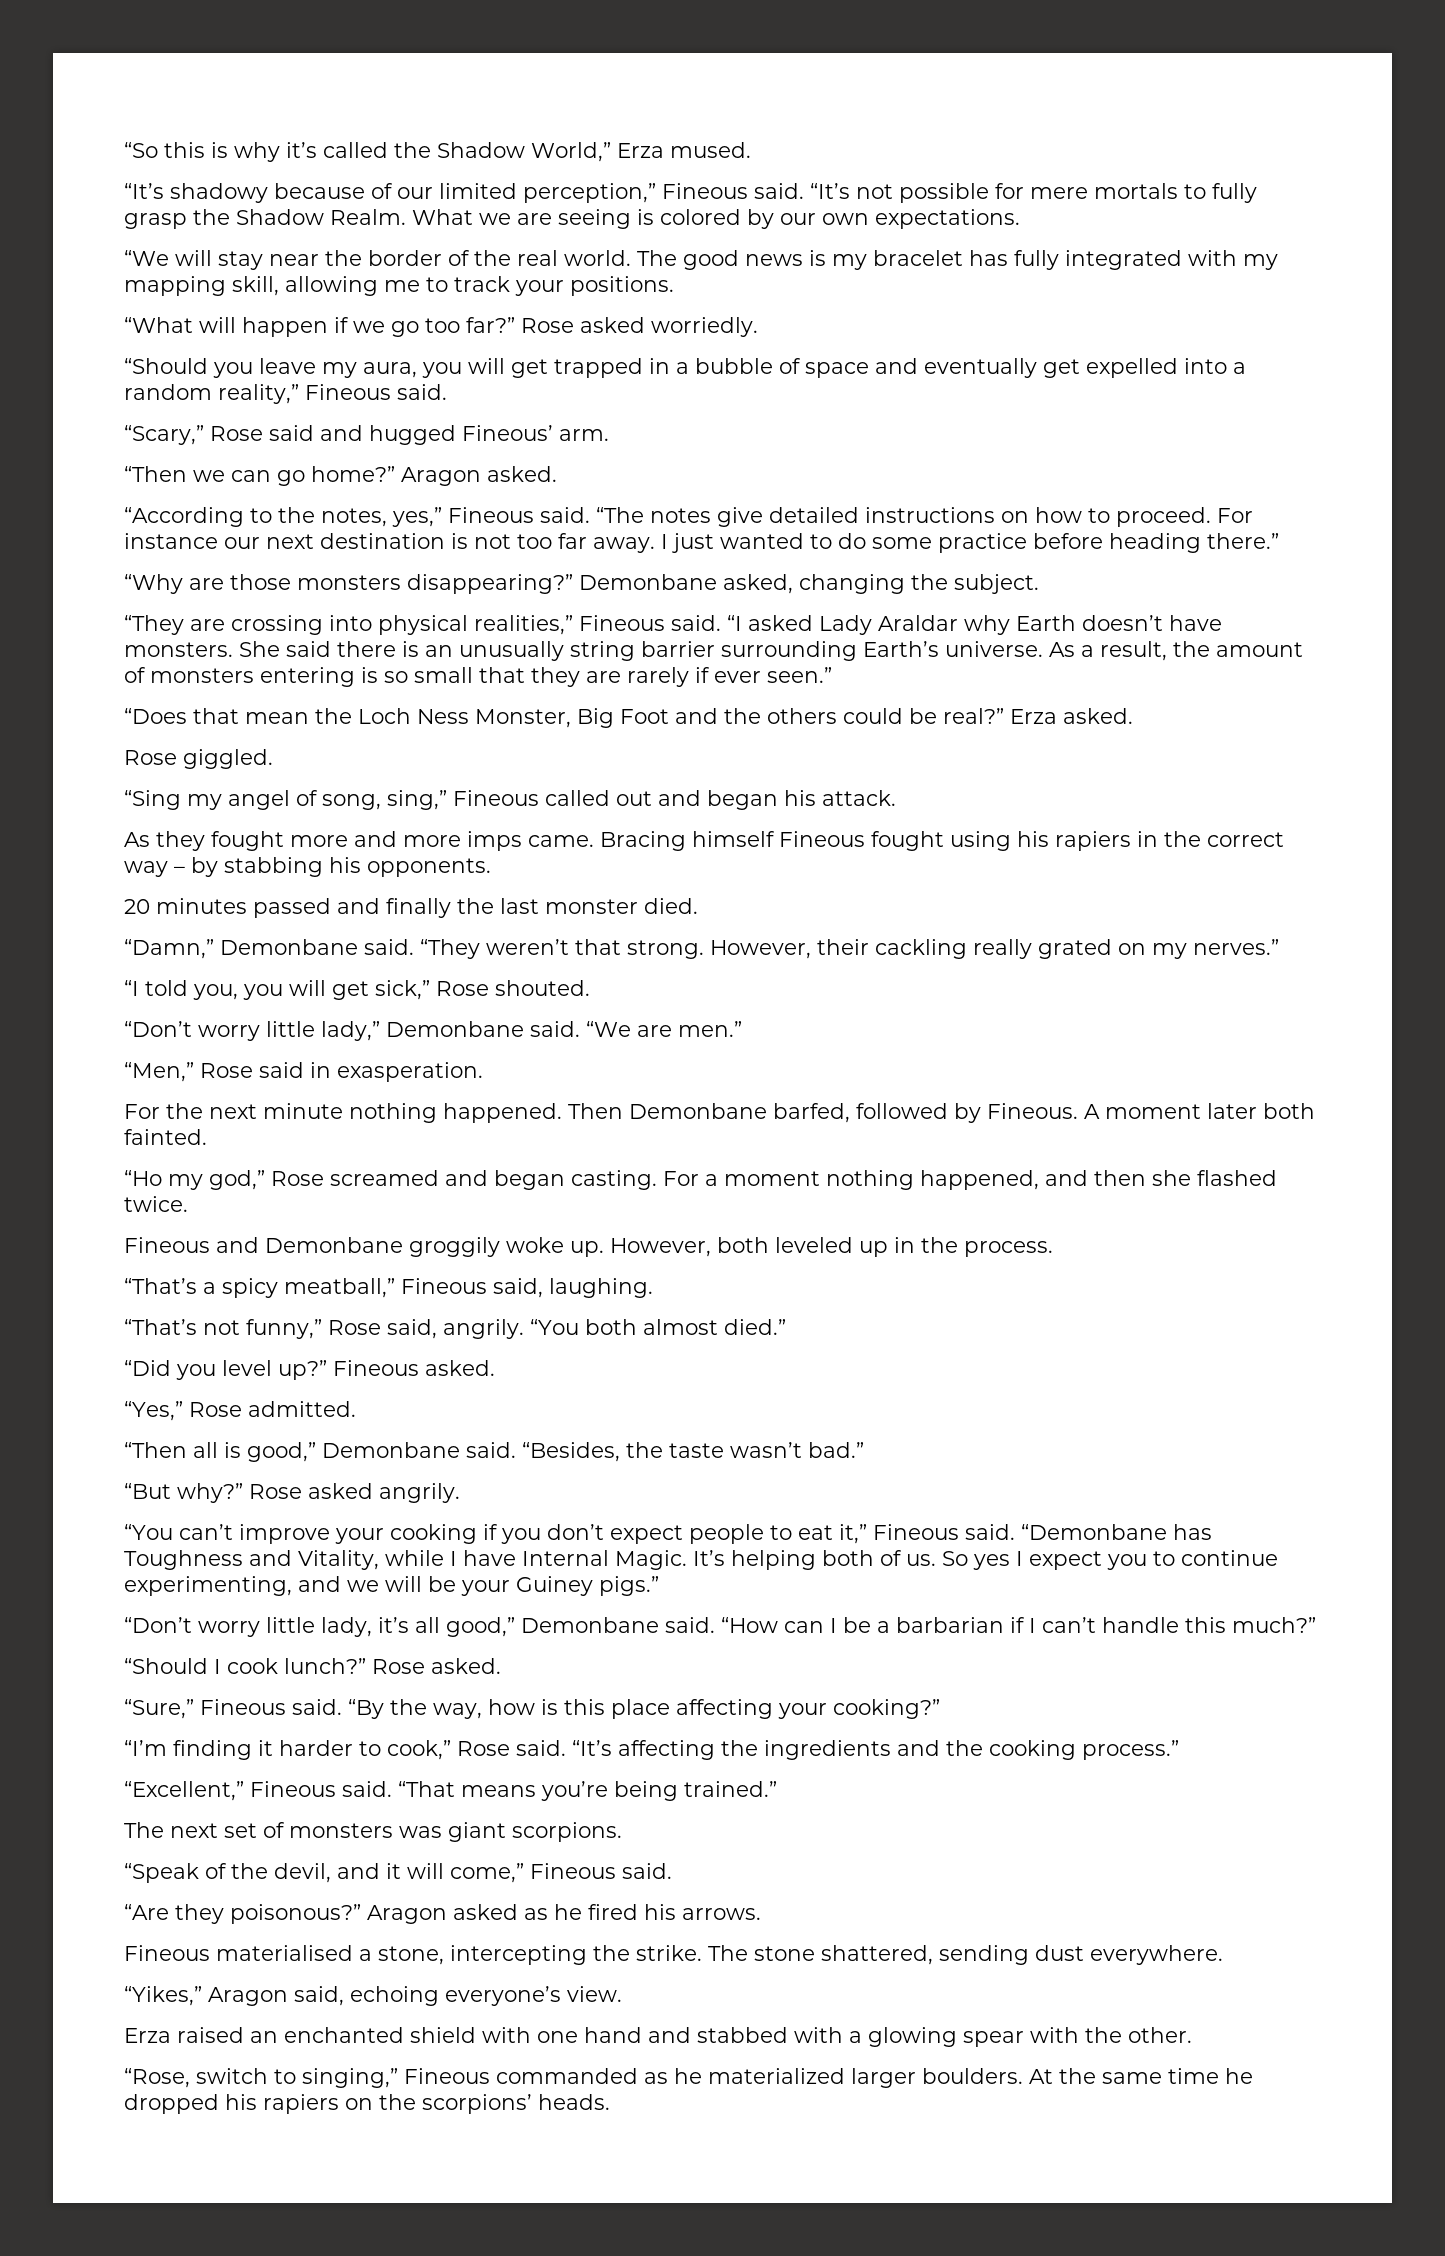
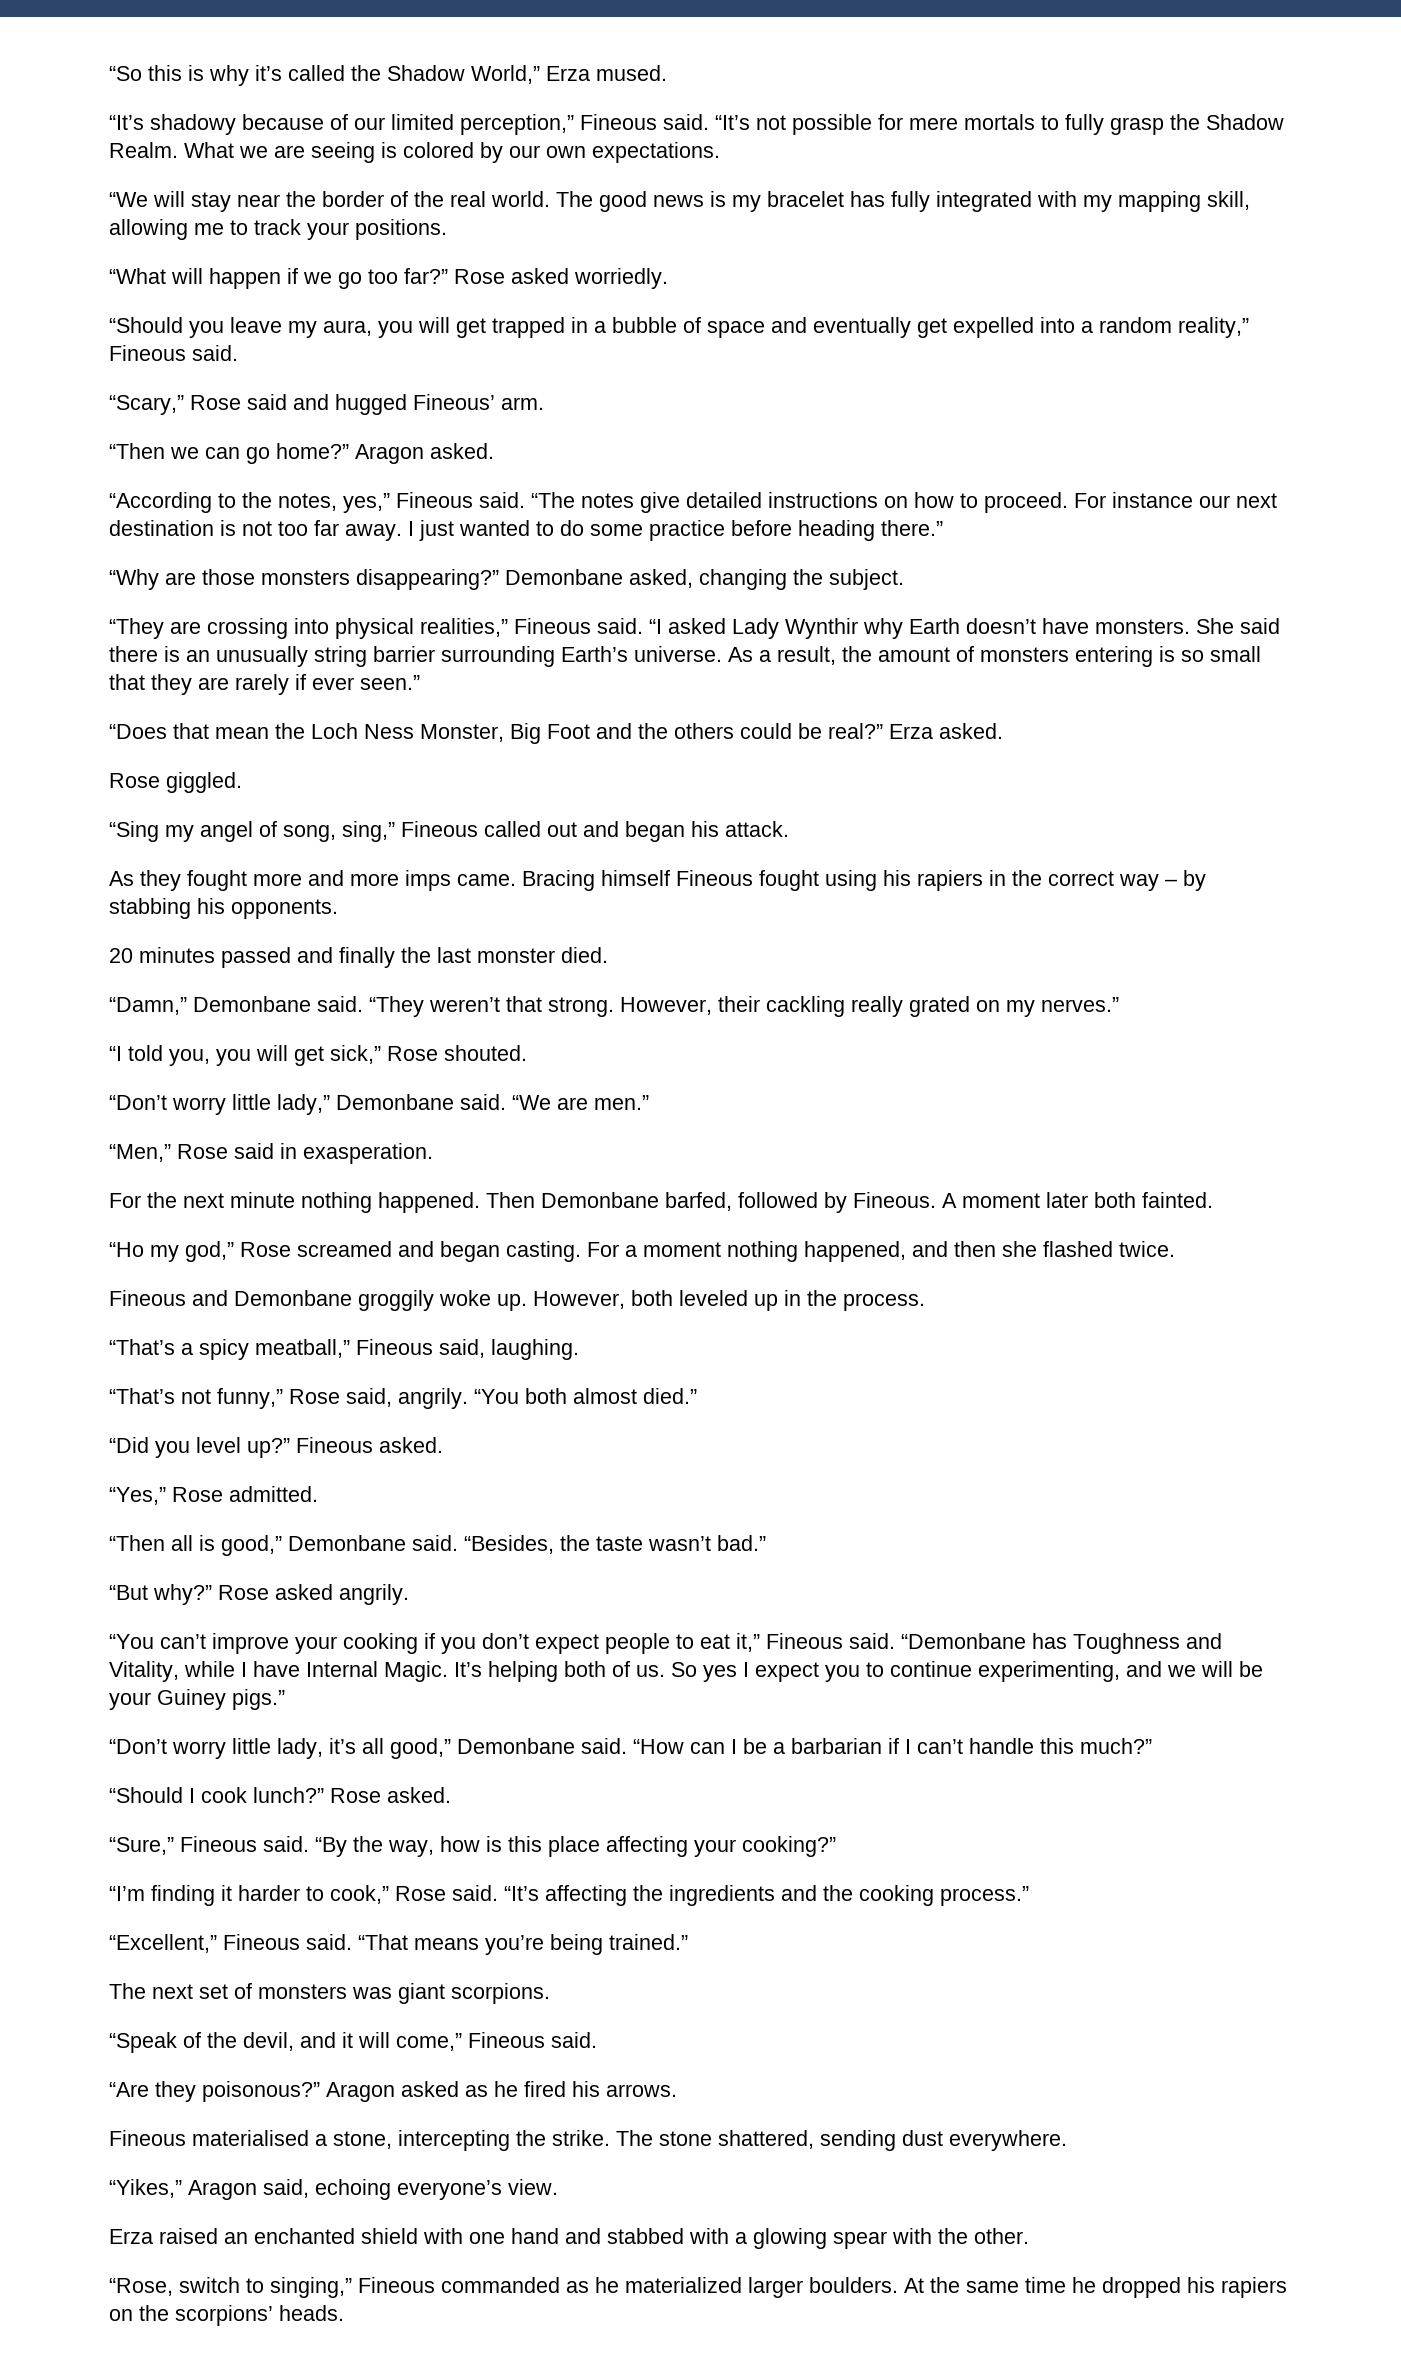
- “I asked Lady Araldar why Earth doesn’t have monsters.
+ “I asked Lady Wynthir why Earth doesn’t have monsters.

